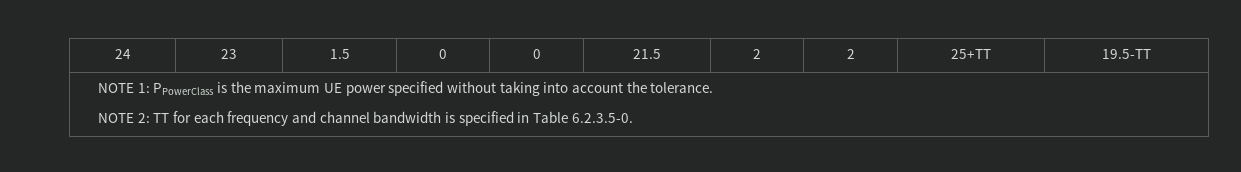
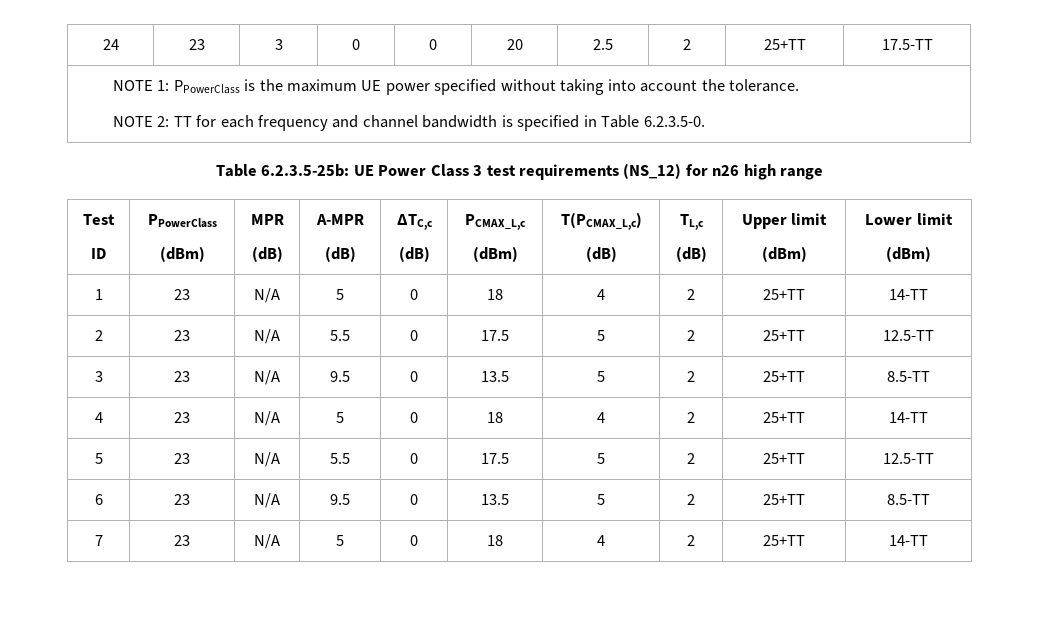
- 24 | 23 | 1.5 | 0 | 0 | 21.5 | 2 | 2 | 25+TT | 19.5-TT
+ 24 | 23 | 3 | 0 | 0 | 20 | 2.5 | 2 | 25+TT | 17.5-TT
+ Table 6.2.3.5-25b: UE Power Class 3 test requirements (NS_12) for n26 high range
+ Test
+ ID | PPowerClass
+ (dBm) | MPR
+ (dB) | A-MPR
+ (dB) | ΔTC,c
+ (dB) | PCMAX_L,c
+ (dBm) | T(PCMAX_L,c)
+ (dB) | TL,c
+ (dB) | Upper limit
+ (dBm) | Lower limit
+ (dBm)
+ 1 | 23 | N/A | 5 | 0 | 18 | 4 | 2 | 25+TT | 14-TT
+ 2 | 23 | N/A | 5.5 | 0 | 17.5 | 5 | 2 | 25+TT | 12.5-TT
+ 3 | 23 | N/A | 9.5 | 0 | 13.5 | 5 | 2 | 25+TT | 8.5-TT
+ 4 | 23 | N/A | 5 | 0 | 18 | 4 | 2 | 25+TT | 14-TT
+ 5 | 23 | N/A | 5.5 | 0 | 17.5 | 5 | 2 | 25+TT | 12.5-TT
+ 6 | 23 | N/A | 9.5 | 0 | 13.5 | 5 | 2 | 25+TT | 8.5-TT
+ 7 | 23 | N/A | 5 | 0 | 18 | 4 | 2 | 25+TT | 14-TT

